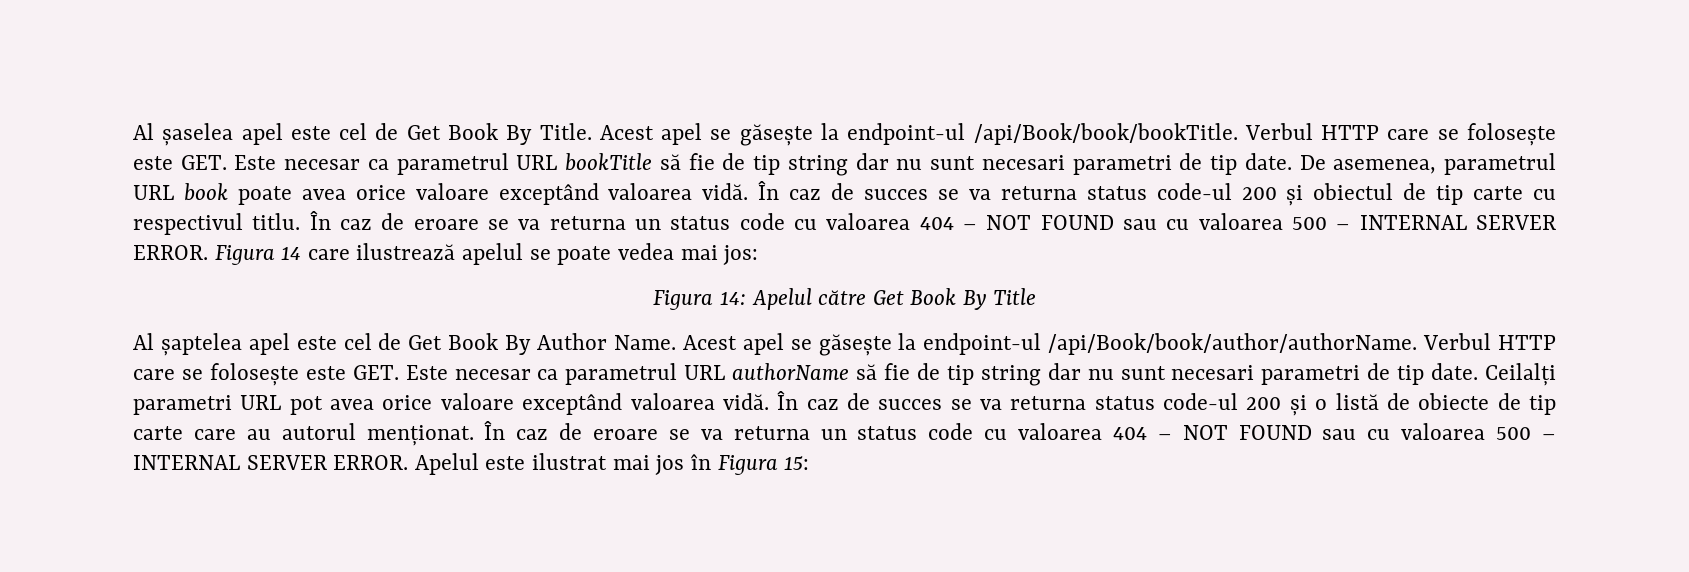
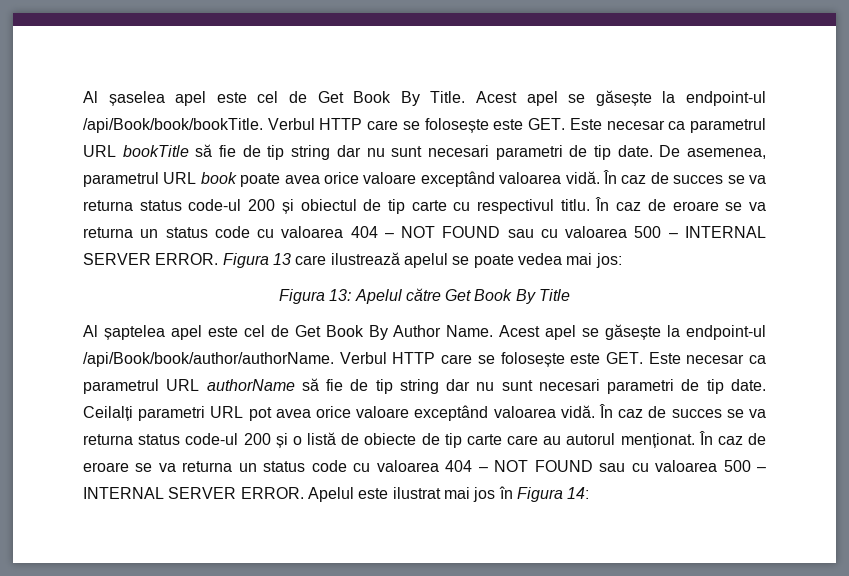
- Figura 14 care ilustrează apelul se poate vedea mai jos:
+ Figura 13 care ilustrează apelul se poate vedea mai jos:
- Figura 14: Apelul către Get Book By Title
+ Figura 13: Apelul către Get Book By Title
- Apelul este ilustrat mai jos în Figura 15:
+ Apelul este ilustrat mai jos în Figura 14:

